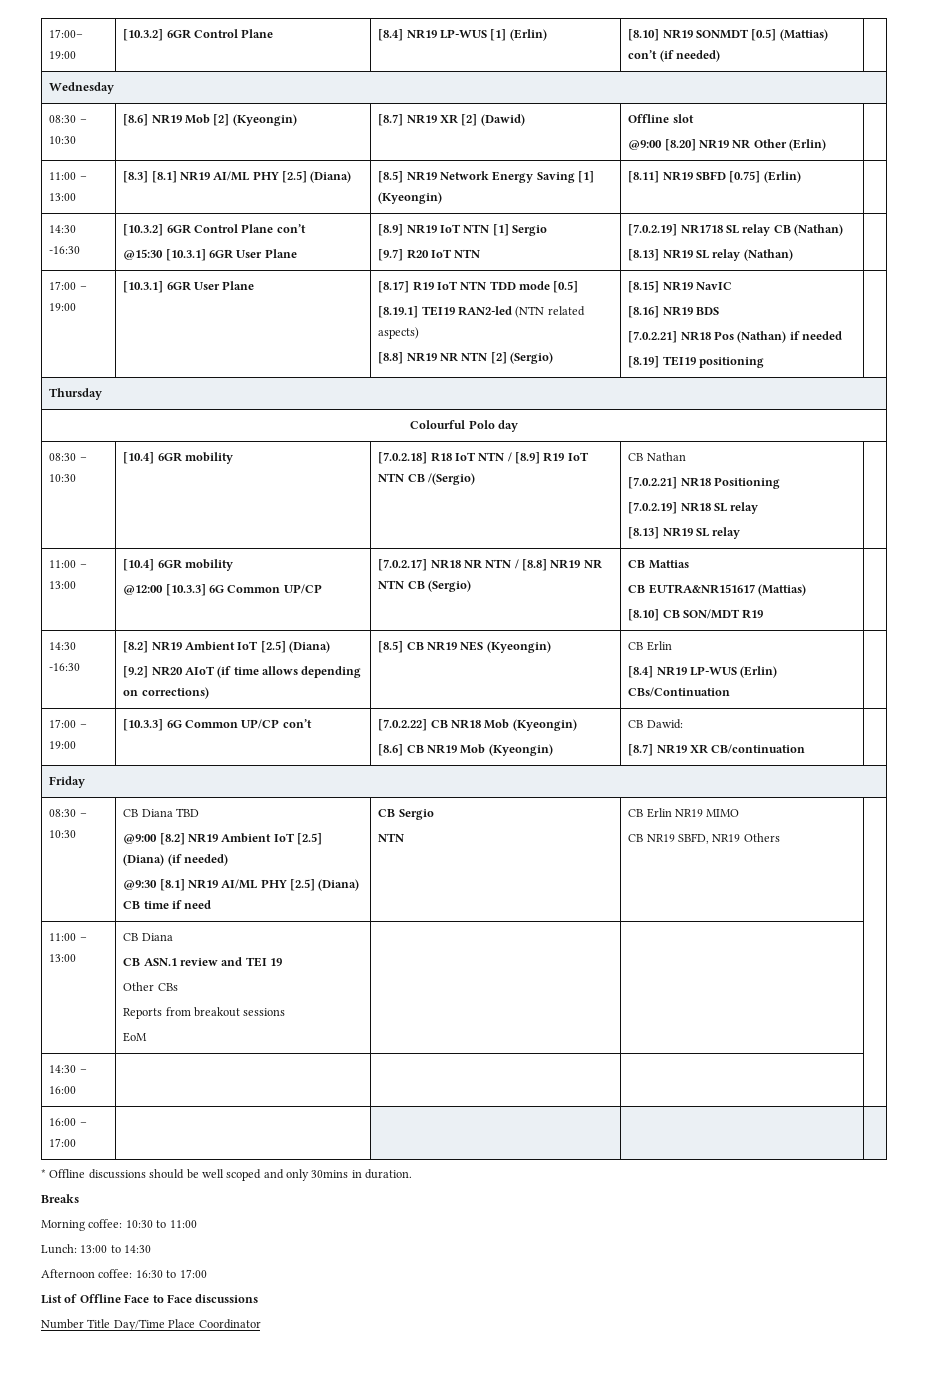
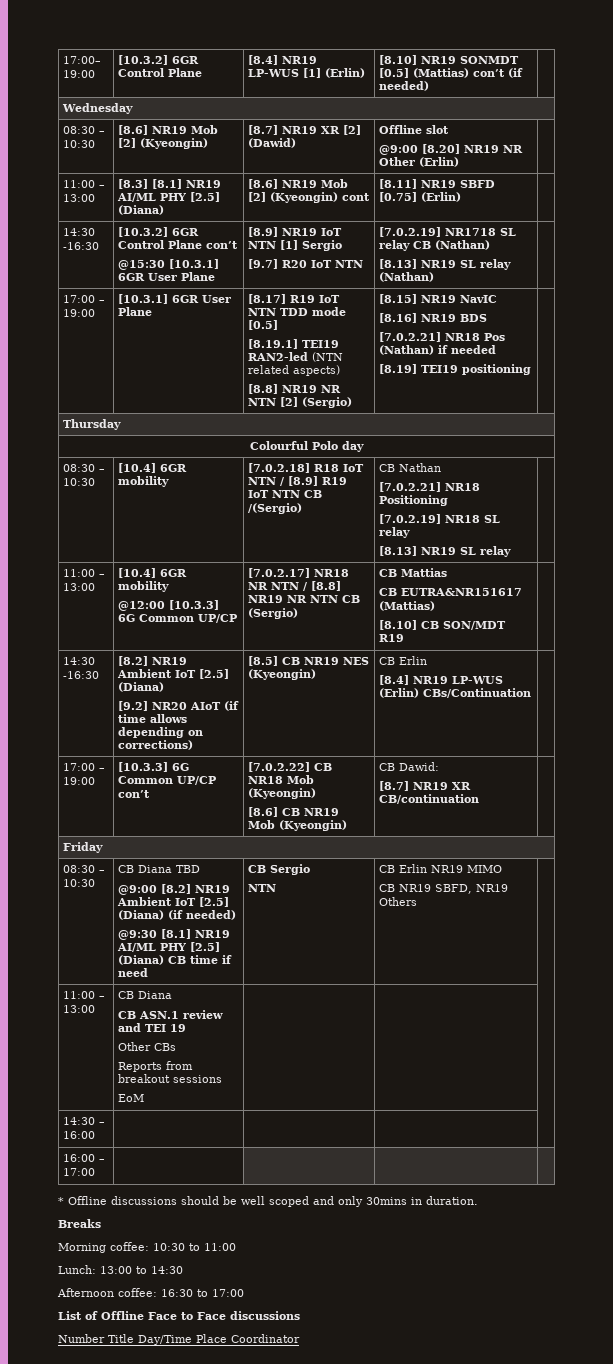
- 11:00 – 13:00 | [8.3] [8.1] NR19 AI/ML PHY [2.5] (Diana) | [8.5] NR19 Network Energy Saving [1] (Kyeongin) | [8.11] NR19 SBFD [0.75] (Erlin) |
+ 11:00 – 13:00 | [8.3] [8.1] NR19 AI/ML PHY [2.5] (Diana) | [8.6] NR19 Mob [2] (Kyeongin) cont | [8.11] NR19 SBFD [0.75] (Erlin) |

